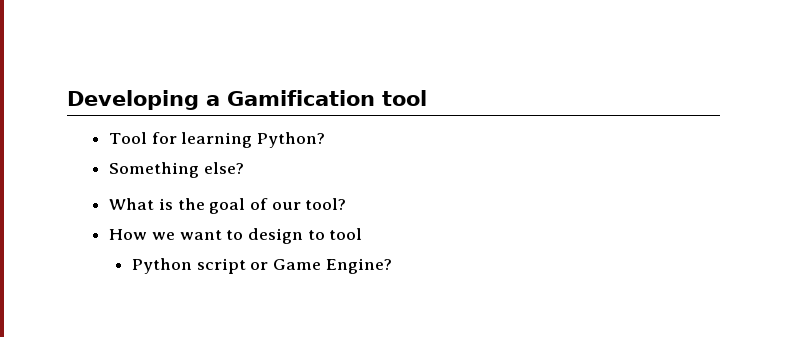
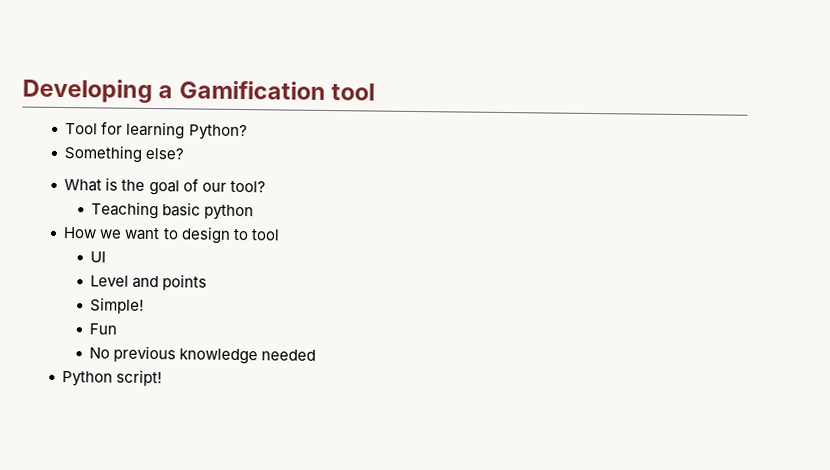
+ Teaching basic python
- Python script or Game Engine?
+ UI
+ Level and points
+ Simple!
+ Fun
+ No previous knowledge needed
+ Python script!

